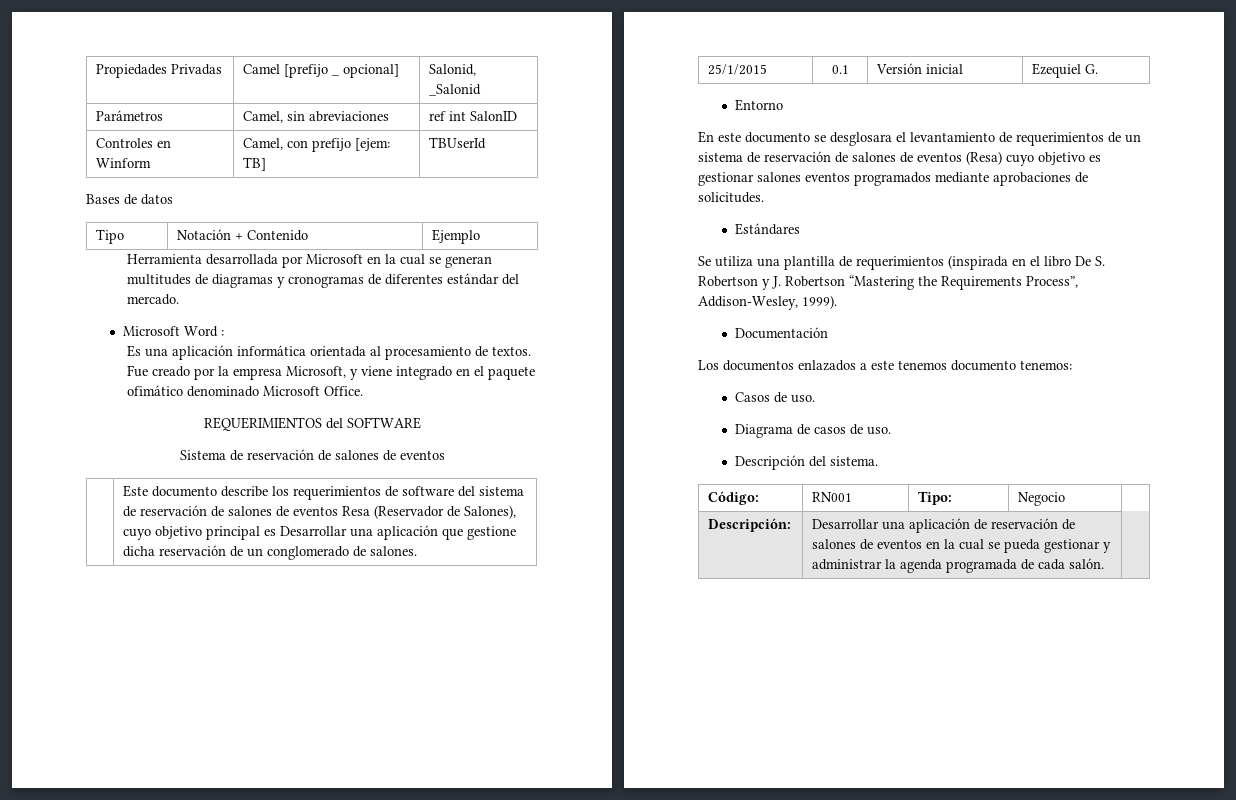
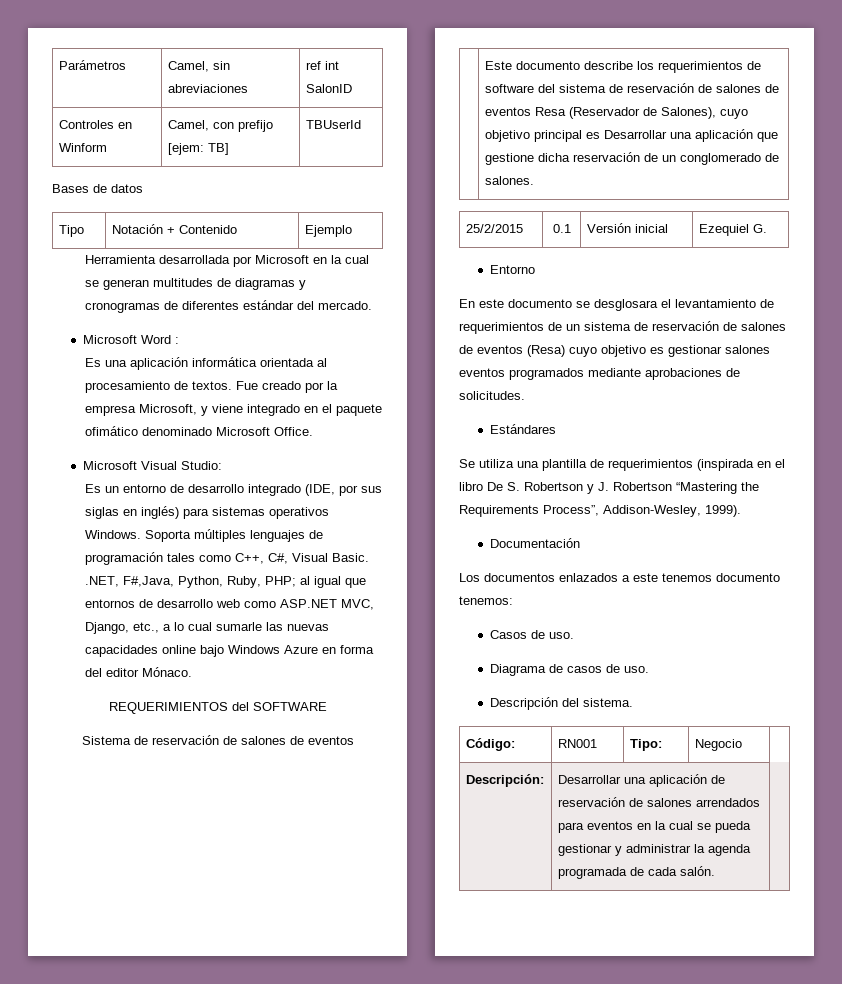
- Propiedades Privadas | Camel [prefijo _ opcional] | Salonid, _Salonid
+ Microsoft Visual Studio:
+ Es un entorno de desarrollo integrado (IDE, por sus siglas en inglés) para sistemas operativos Windows. Soporta múltiples lenguajes de programación tales como C++, C#, Visual Basic. .NET, F#,Java, Python, Ruby, PHP; al igual que entornos de desarrollo web como ASP.NET MVC, Django, etc., a lo cual sumarle las nuevas capacidades online bajo Windows Azure en forma del editor Mónaco.
- 25/1/2015 | 0.1 | Versión inicial | Ezequiel G.
+ 25/2/2015 | 0.1 | Versión inicial | Ezequiel G.
- Descripción: | Desarrollar una aplicación de reservación de salones de eventos en la cual se pueda gestionar y administrar la agenda programada de cada salón. |
+ Descripción: | Desarrollar una aplicación de reservación de salones arrendados para eventos en la cual se pueda gestionar y administrar la agenda programada de cada salón. |

